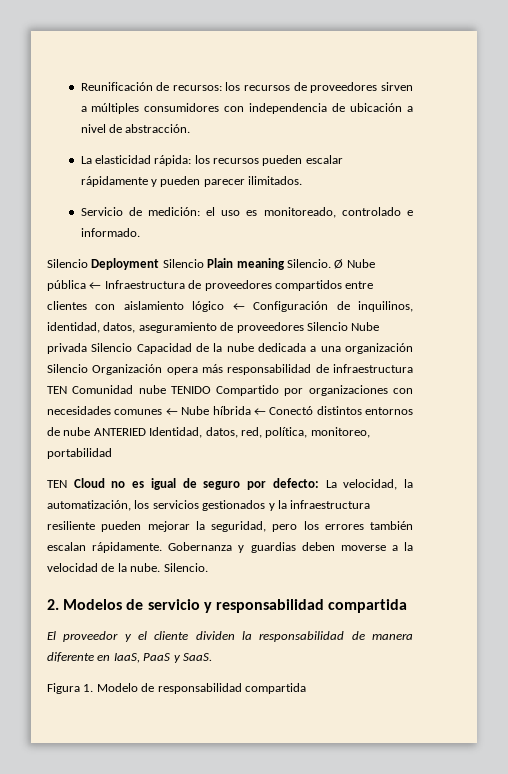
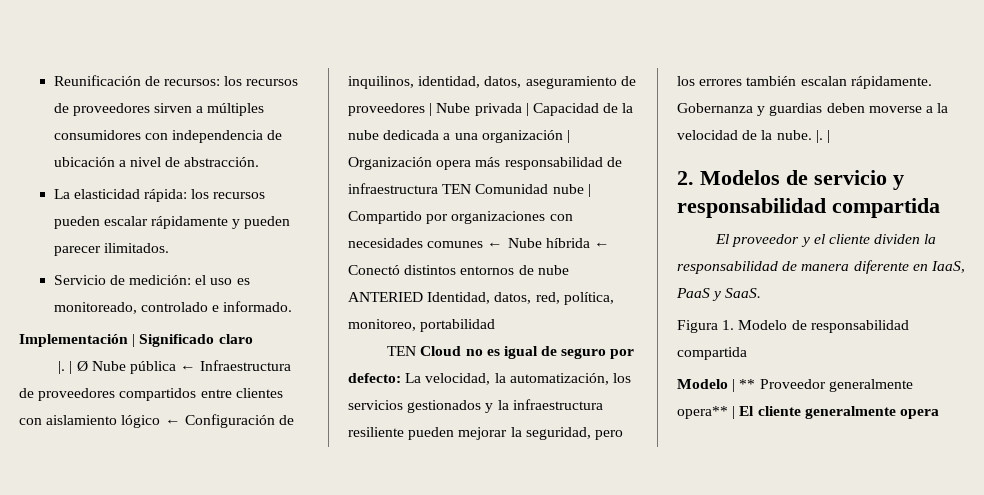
- Silencio Deployment Silencio Plain meaning Silencio. Ø Nube pública ← Infraestructura de proveedores compartidos entre clientes con aislamiento lógico ← Configuración de inquilinos, identidad, datos, aseguramiento de proveedores Silencio Nube privada Silencio Capacidad de la nube dedicada a una organización Silencio Organización opera más responsabilidad de infraestructura TEN Comunidad nube TENIDO Compartido por organizaciones con necesidades comunes ← Nube híbrida ← Conectó distintos entornos de nube ANTERIED Identidad, datos, red, política, monitoreo, portabilidad
+ Implementación | Significado claro
+ |. | Ø Nube pública ← Infraestructura de proveedores compartidos entre clientes con aislamiento lógico ← Configuración de inquilinos, identidad, datos, aseguramiento de proveedores | Nube privada | Capacidad de la nube dedicada a una organización | Organización opera más responsabilidad de infraestructura TEN Comunidad nube | Compartido por organizaciones con necesidades comunes ← Nube híbrida ← Conectó distintos entornos de nube ANTERIED Identidad, datos, red, política, monitoreo, portabilidad
- Gobernanza y guardias deben moverse a la velocidad de la nube. Silencio.
+ Gobernanza y guardias deben moverse a la velocidad de la nube. |. |
+ Modelo | ** Proveedor generalmente opera** | El cliente generalmente opera

